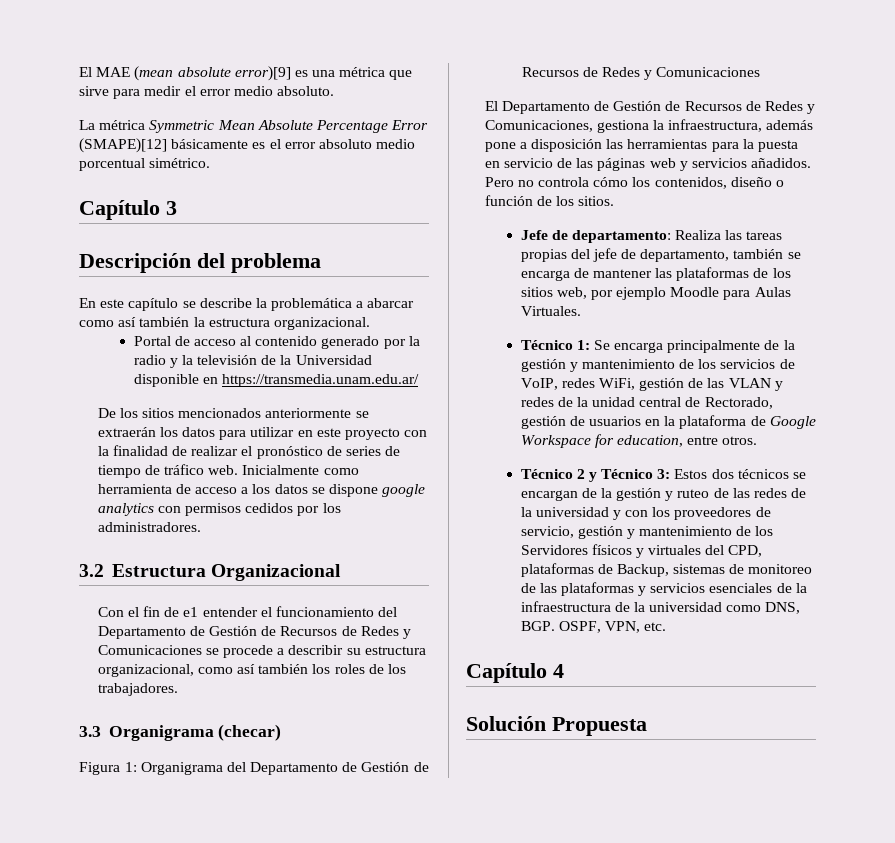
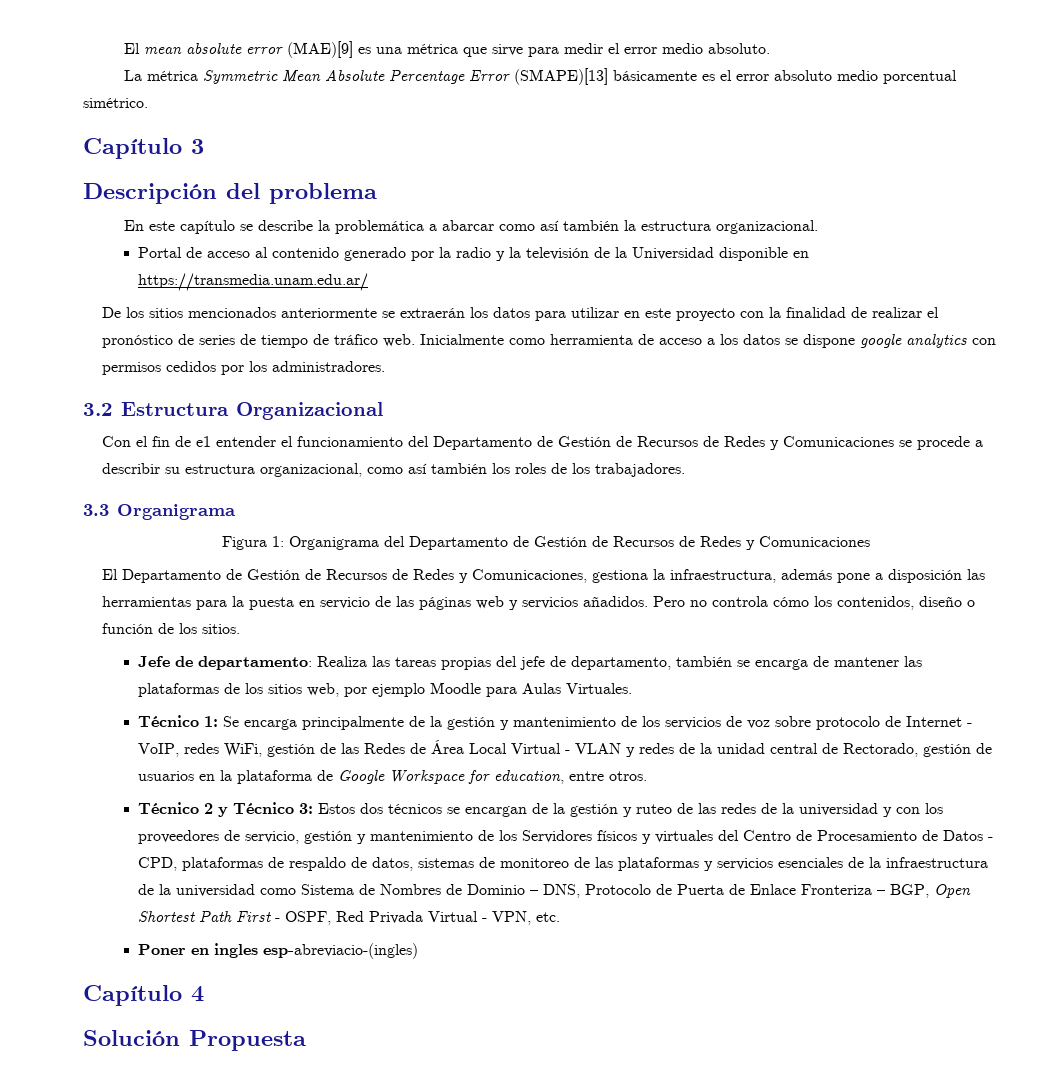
- El MAE (mean absolute error)[9] es una métrica que sirve para medir el error medio absoluto.
+ El mean absolute error (MAE)[9] es una métrica que sirve para medir el error medio absoluto.
- La métrica Symmetric Mean Absolute Percentage Error (SMAPE)[12] básicamente es el error absoluto medio porcentual simétrico.
+ La métrica Symmetric Mean Absolute Percentage Error (SMAPE)[13] básicamente es el error absoluto medio porcentual simétrico.
- 3.3 Organigrama (checar)
+ 3.3 Organigrama
- Técnico 1: Se encarga principalmente de la gestión y mantenimiento de los servicios de VoIP, redes WiFi, gestión de las VLAN y redes de la unidad central de Rectorado, gestión de usuarios en la plataforma de Google Workspace for education, entre otros.
+ Técnico 1: Se encarga principalmente de la gestión y mantenimiento de los servicios de voz sobre protocolo de Internet - VoIP, redes WiFi, gestión de las Redes de Área Local Virtual - VLAN y redes de la unidad central de Rectorado, gestión de usuarios en la plataforma de Google Workspace for education, entre otros.
- Técnico 2 y Técnico 3: Estos dos técnicos se encargan de la gestión y ruteo de las redes de la universidad y con los proveedores de servicio, gestión y mantenimiento de los Servidores físicos y virtuales del CPD, plataformas de Backup, sistemas de monitoreo de las plataformas y servicios esenciales de la infraestructura de la universidad como DNS, BGP. OSPF, VPN, etc.
+ Técnico 2 y Técnico 3: Estos dos técnicos se encargan de la gestión y ruteo de las redes de la universidad y con los proveedores de servicio, gestión y mantenimiento de los Servidores físicos y virtuales del Centro de Procesamiento de Datos - CPD, plataformas de respaldo de datos, sistemas de monitoreo de las plataformas y servicios esenciales de la infraestructura de la universidad como Sistema de Nombres de Dominio – DNS, Protocolo de Puerta de Enlace Fronteriza – BGP, Open Shortest Path First - OSPF, Red Privada Virtual - VPN, etc.
+ Poner en ingles esp-abreviacio-(ingles)

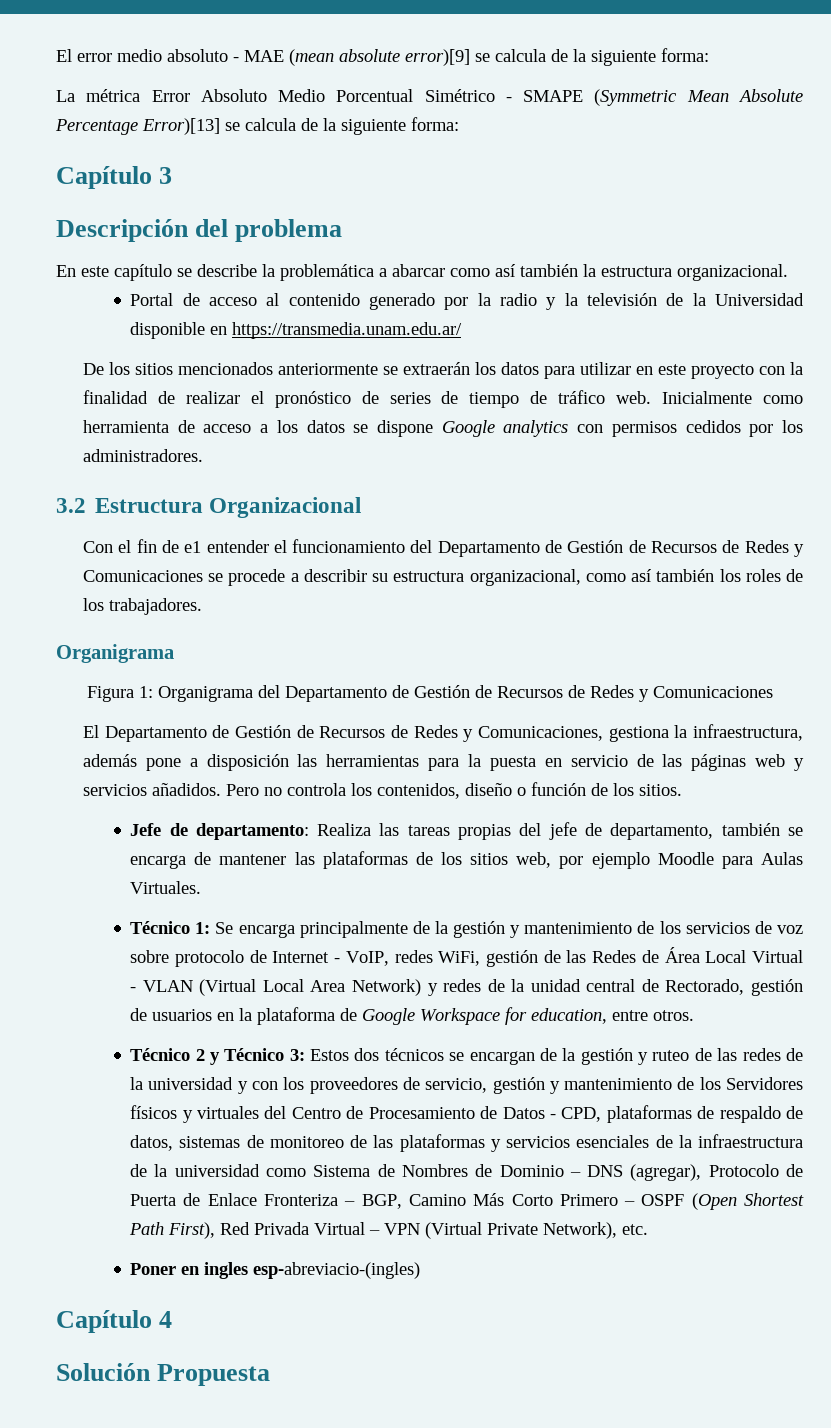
- El mean absolute error (MAE)[9] es una métrica que sirve para medir el error medio absoluto.
- La métrica Symmetric Mean Absolute Percentage Error (SMAPE)[13] básicamente es el error absoluto medio porcentual simétrico.
+ El error medio absoluto - MAE (mean absolute error)[9] se calcula de la siguiente forma:
+ La métrica Error Absoluto Medio Porcentual Simétrico - SMAPE (Symmetric Mean Absolute Percentage Error)[13] se calcula de la siguiente forma:
- Inicialmente como herramienta de acceso a los datos se dispone google analytics con permisos cedidos por los administradores.
+ Inicialmente como herramienta de acceso a los datos se dispone Google analytics con permisos cedidos por los administradores.
  Con el fin de e1 entender el funcionamiento del Departamento de Gestión de Recursos de Redes y Comunicaciones se procede a describir su estructura organizacional, como así también los roles de los trabajadores.
- 3.3 Organigrama
+ Organigrama
- Pero no controla cómo los contenidos, diseño o función de los sitios.
+ Pero no controla los contenidos, diseño o función de los sitios.
- Técnico 1: Se encarga principalmente de la gestión y mantenimiento de los servicios de voz sobre protocolo de Internet - VoIP, redes WiFi, gestión de las Redes de Área Local Virtual - VLAN y redes de la unidad central de Rectorado, gestión de usuarios en la plataforma de Google Workspace for education, entre otros.
+ Técnico 1: Se encarga principalmente de la gestión y mantenimiento de los servicios de voz sobre protocolo de Internet - VoIP, redes WiFi, gestión de las Redes de Área Local Virtual - VLAN (Virtual Local Area Network) y redes de la unidad central de Rectorado, gestión de usuarios en la plataforma de Google Workspace for education, entre otros.
- Estos dos técnicos se encargan de la gestión y ruteo de las redes de la universidad y con los proveedores de servicio, gestión y mantenimiento de los Servidores físicos y virtuales del Centro de Procesamiento de Datos - CPD, plataformas de respaldo de datos, sistemas de monitoreo de las plataformas y servicios esenciales de la infraestructura de la universidad como Sistema de Nombres de Dominio – DNS, Protocolo de Puerta de Enlace Fronteriza – BGP, Open Shortest Path First - OSPF, Red Privada Virtual - VPN, etc.
+ Estos dos técnicos se encargan de la gestión y ruteo de las redes de la universidad y con los proveedores de servicio, gestión y mantenimiento de los Servidores físicos y virtuales del Centro de Procesamiento de Datos - CPD, plataformas de respaldo de datos, sistemas de monitoreo de las plataformas y servicios esenciales de la infraestructura de la universidad como Sistema de Nombres de Dominio – DNS (agregar), Protocolo de Puerta de Enlace Fronteriza – BGP, Camino Más Corto Primero – OSPF (Open Shortest Path First), Red Privada Virtual – VPN (Virtual Private Network), etc.

